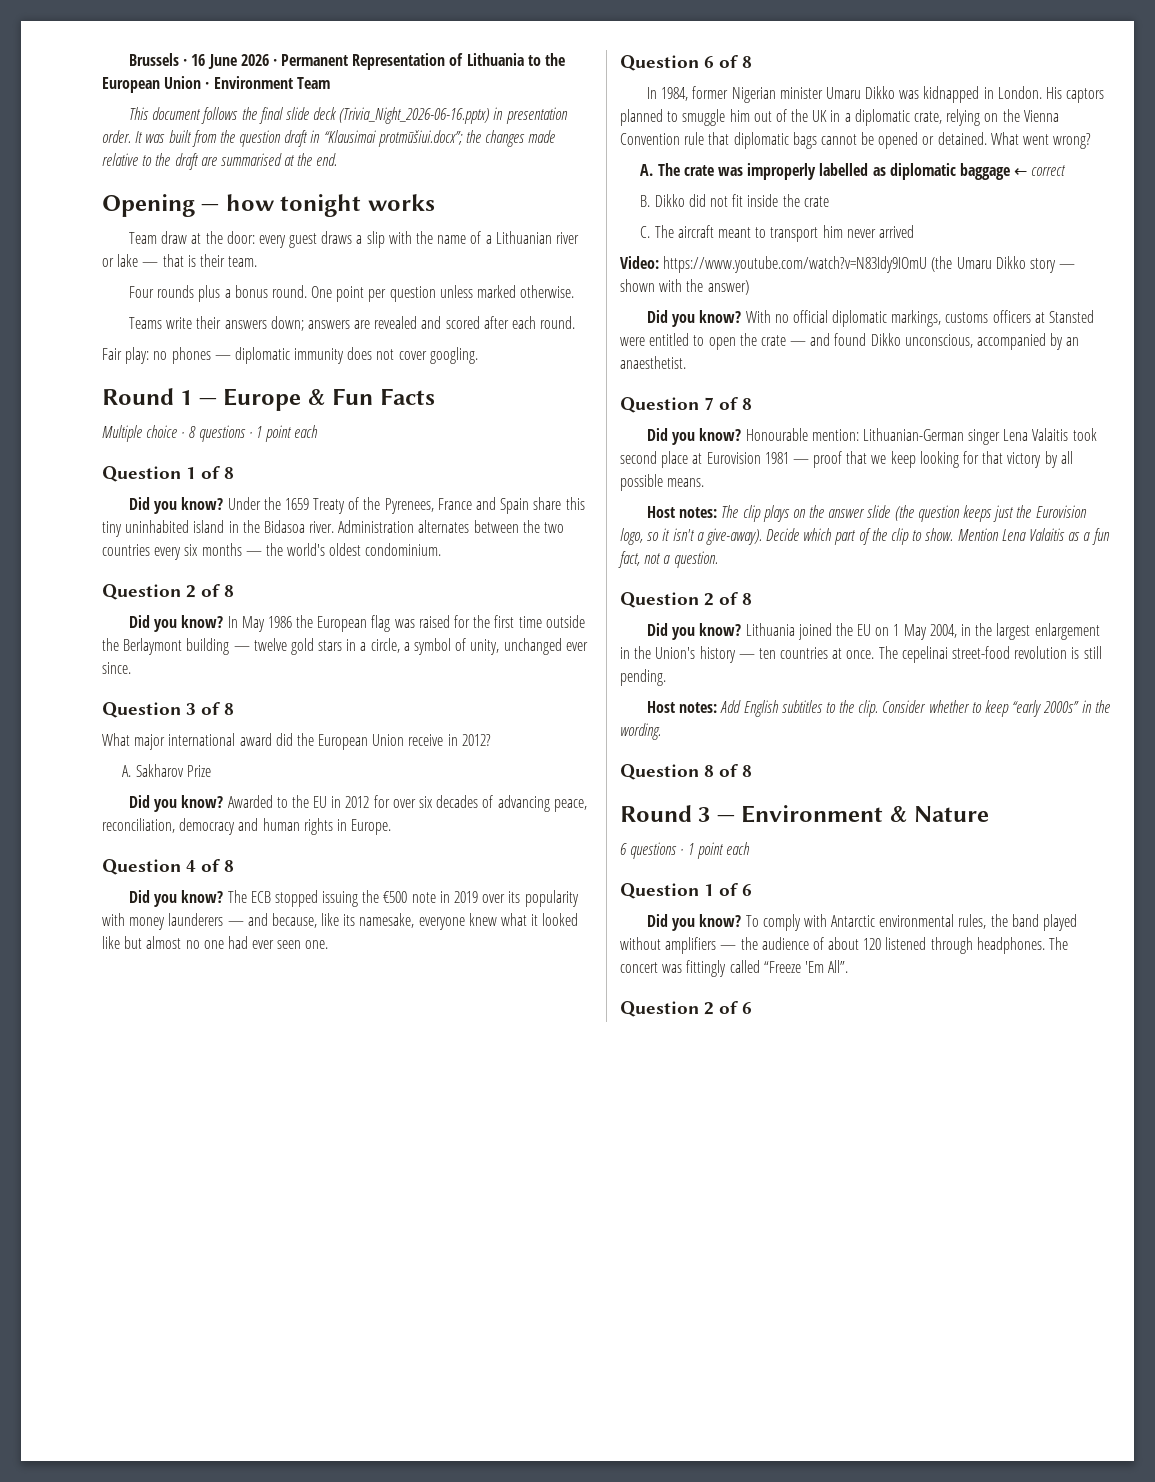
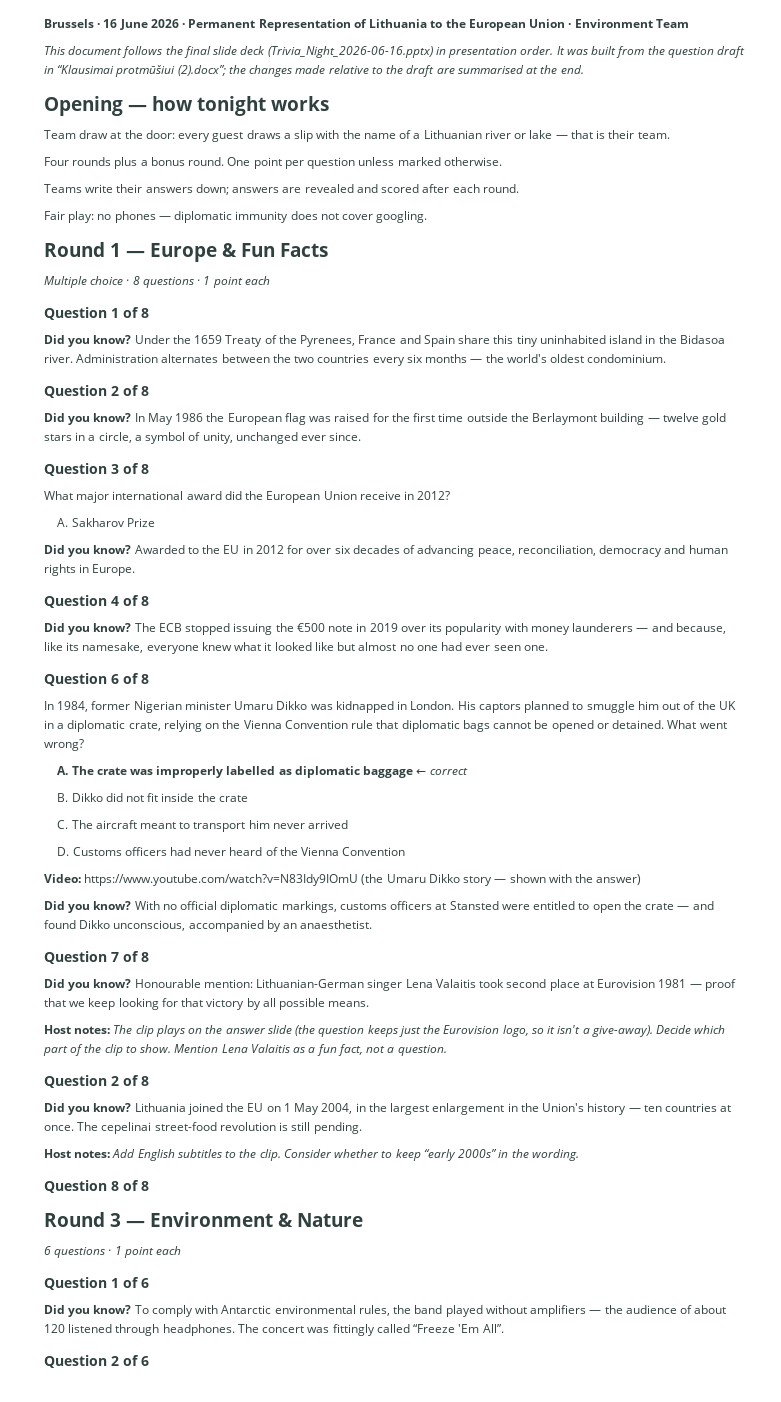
- It was built from the question draft in “Klausimai protmūšiui.docx”; the changes made relative to the draft are summarised at the end.
+ It was built from the question draft in “Klausimai protmūšiui (2).docx”; the changes made relative to the draft are summarised at the end.
+ D. Customs officers had never heard of the Vienna Convention

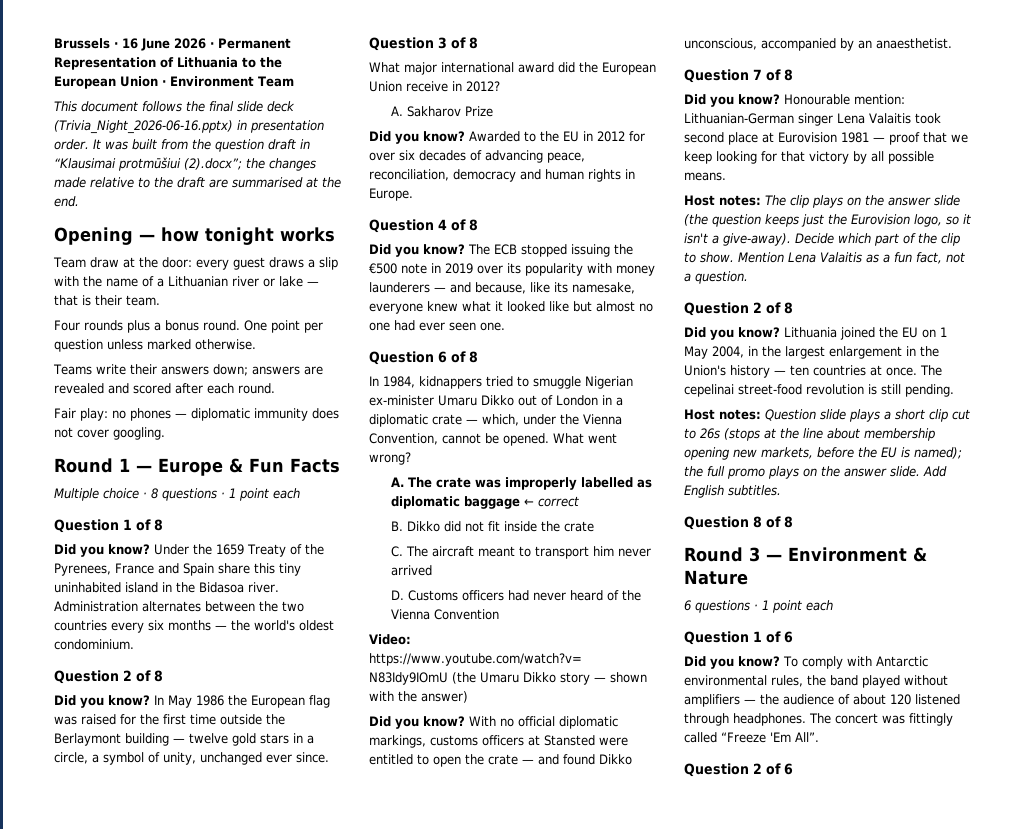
- In 1984, former Nigerian minister Umaru Dikko was kidnapped in London. His captors planned to smuggle him out of the UK in a diplomatic crate, relying on the Vienna Convention rule that diplomatic bags cannot be opened or detained.
+ In 1984, kidnappers tried to smuggle Nigerian ex-minister Umaru Dikko out of London in a diplomatic crate — which, under the Vienna Convention, cannot be opened.
- Host notes: Add English subtitles to the clip. Consider whether to keep “early 2000s” in the wording.
+ Host notes: Question slide plays a short clip cut to 26s (stops at the line about membership opening new markets, before the EU is named); the full promo plays on the answer slide. Add English subtitles.

